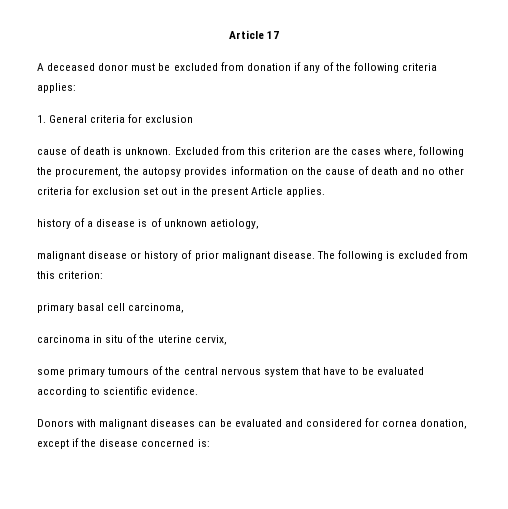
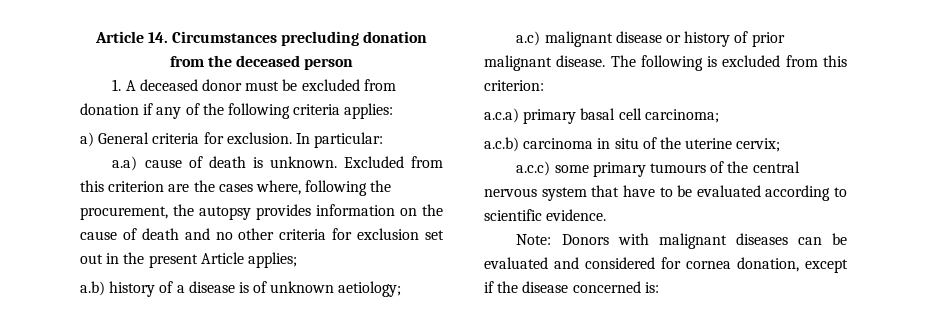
- Article 17
- A deceased donor must be excluded from donation if any of the following criteria applies:
+ Article 14. Circumstances precluding donation from the deceased person
+ 1. A deceased donor must be excluded from donation if any of the following criteria applies:
- 1. General criteria for exclusion
- cause of death is unknown.
+ a) General criteria for exclusion. In particular:
+ a.a) cause of death is unknown.
- Excluded from this criterion are the cases where, following the procurement, the autopsy provides information on the cause of death and no other criteria for exclusion set out in the present Article applies.
- history of a disease is of unknown aetiology,
- malignant disease or history of prior malignant disease.
+ Excluded from this criterion are the cases where, following the procurement, the autopsy provides information on the cause of death and no other criteria for exclusion set out in the present Article applies;
+ a.b) history of a disease is of unknown aetiology;
+ a.c) malignant disease or history of prior malignant disease.
- primary basal cell carcinoma,
- carcinoma in situ of the uterine cervix,
- some primary tumours of the central nervous system that have to be evaluated according to scientific evidence.
+ a.c.a) primary basal cell carcinoma;
+ a.c.b) carcinoma in situ of the uterine cervix;
+ a.c.c) some primary tumours of the central nervous system that have to be evaluated according to scientific evidence.
- Donors with malignant diseases can be evaluated and considered for cornea donation, except if the disease concerned is:
+ Note: Donors with malignant diseases can be evaluated and considered for cornea donation, except if the disease concerned is:

